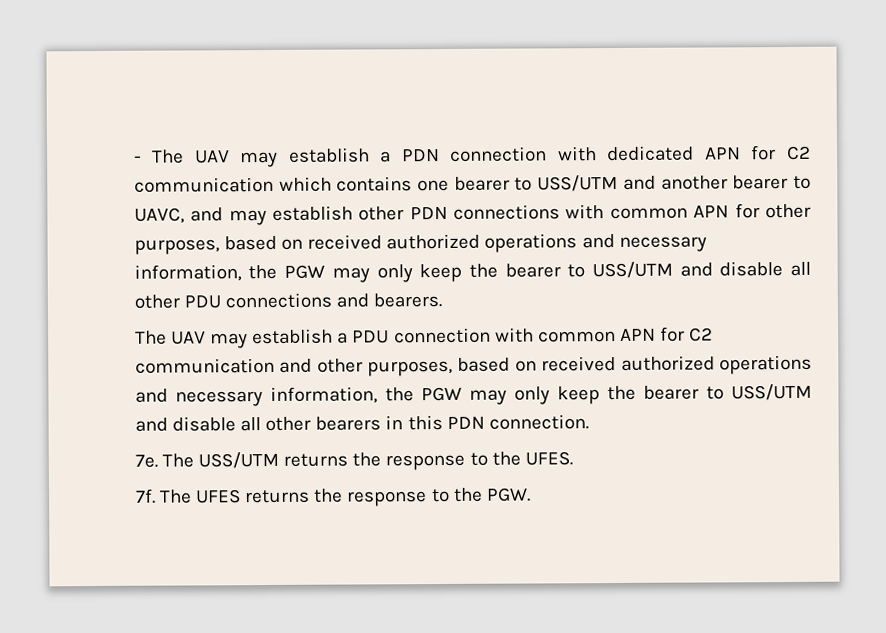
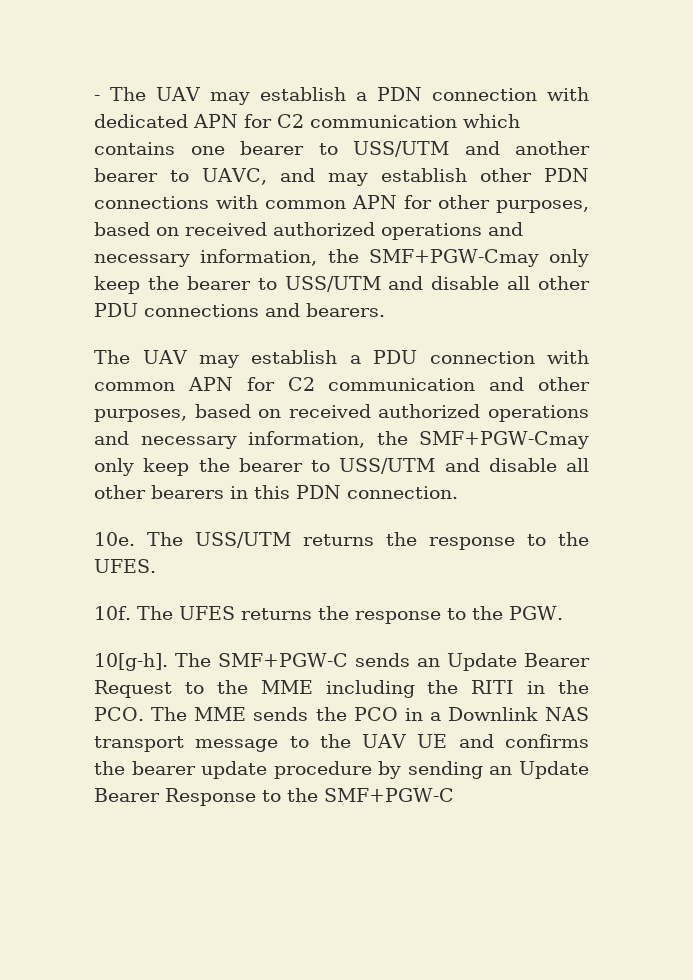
- - The UAV may establish a PDN connection with dedicated APN for C2 communication which contains one bearer to USS/UTM and another bearer to UAVC, and may establish other PDN connections with common APN for other purposes, based on received authorized operations and necessary information, the PGW may only keep the bearer to USS/UTM and disable all other PDU connections and bearers.
+ - The UAV may establish a PDN connection with dedicated APN for C2 communication which contains one bearer to USS/UTM and another bearer to UAVC, and may establish other PDN connections with common APN for other purposes, based on received authorized operations and necessary information, the SMF+PGW-Cmay only keep the bearer to USS/UTM and disable all other PDU connections and bearers.
- The UAV may establish a PDU connection with common APN for C2 communication and other purposes, based on received authorized operations and necessary information, the PGW may only keep the bearer to USS/UTM and disable all other bearers in this PDN connection.
+ The UAV may establish a PDU connection with common APN for C2 communication and other purposes, based on received authorized operations and necessary information, the SMF+PGW-Cmay only keep the bearer to USS/UTM and disable all other bearers in this PDN connection.
- 7e.
+ 10e.
- 7f.
+ 10f.
+ 10[g-h]. The SMF+PGW-C sends an Update Bearer Request to the MME including the RITI in the PCO. The MME sends the PCO in a Downlink NAS transport message to the UAV UE and confirms the bearer update procedure by sending an Update Bearer Response to the SMF+PGW-C

